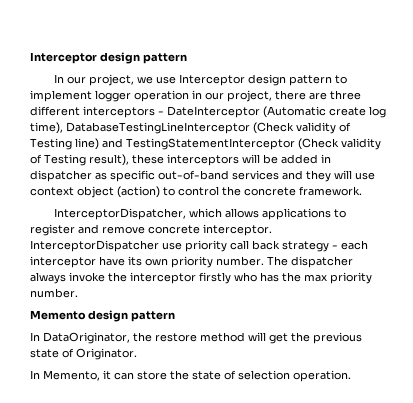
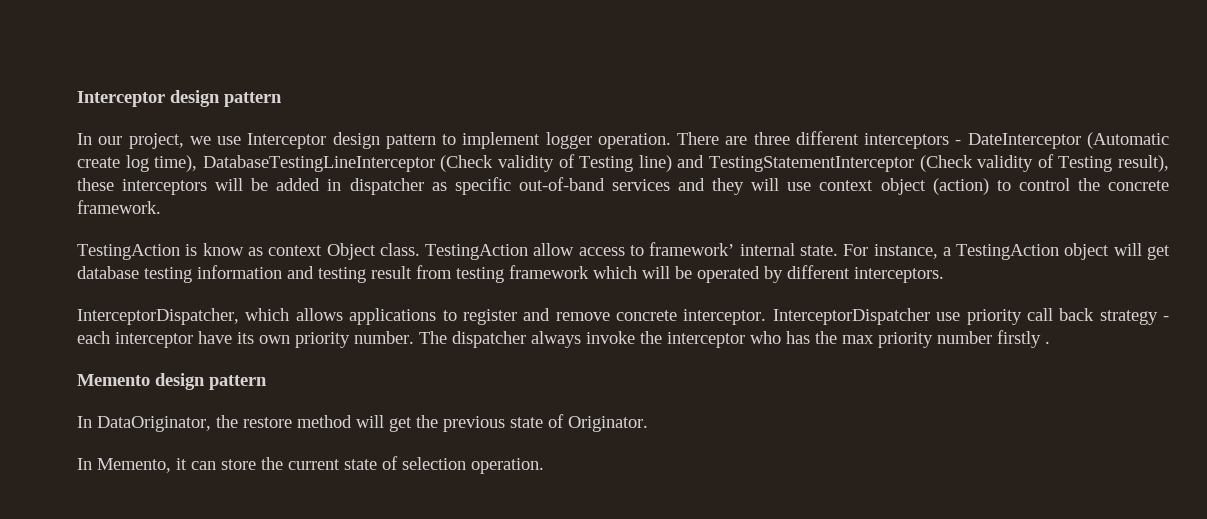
- In our project, we use Interceptor design pattern to implement logger operation in our project, there are three different interceptors - DateInterceptor (Automatic create log time), DatabaseTestingLineInterceptor (Check validity of Testing line) and TestingStatementInterceptor (Check validity of Testing result), these interceptors will be added in dispatcher as specific out-of-band services and they will use context object (action) to control the concrete framework.
+ In our project, we use Interceptor design pattern to implement logger operation. There are three different interceptors - DateInterceptor (Automatic create log time), DatabaseTestingLineInterceptor (Check validity of Testing line) and TestingStatementInterceptor (Check validity of Testing result), these interceptors will be added in dispatcher as specific out-of-band services and they will use context object (action) to control the concrete framework.
+ TestingAction is know as context Object class. TestingAction allow access to framework’ internal state. For instance, a TestingAction object will get database testing information and testing result from testing framework which will be operated by different interceptors.
- The dispatcher always invoke the interceptor firstly who has the max priority number.
+ The dispatcher always invoke the interceptor who has the max priority number firstly .
- In Memento, it can store the state of selection operation.
+ In Memento, it can store the current state of selection operation.

